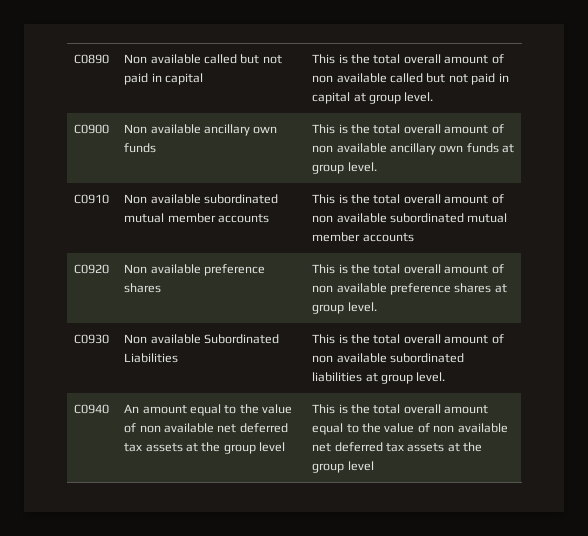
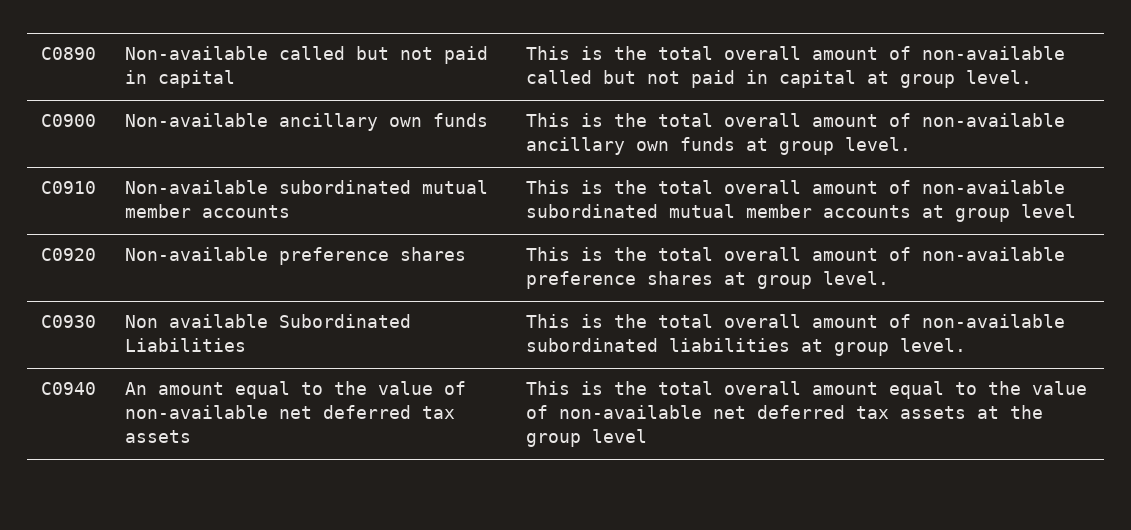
- C0890 | Non available called but not paid in capital | This is the total overall amount of non available called but not paid in capital at group level.
+ C0890 | Non-available called but not paid in capital | This is the total overall amount of non-available called but not paid in capital at group level.
- C0900 | Non available ancillary own funds | This is the total overall amount of non available ancillary own funds at group level.
+ C0900 | Non-available ancillary own funds | This is the total overall amount of non-available ancillary own funds at group level.
- C0910 | Non available subordinated mutual member accounts | This is the total overall amount of non available subordinated mutual member accounts
+ C0910 | Non-available subordinated mutual member accounts | This is the total overall amount of non-available subordinated mutual member accounts at group level
- C0920 | Non available preference shares | This is the total overall amount of non available preference shares at group level.
+ C0920 | Non-available preference shares | This is the total overall amount of non-available preference shares at group level.
- C0930 | Non available Subordinated Liabilities | This is the total overall amount of non available subordinated liabilities at group level.
+ C0930 | Non available Subordinated Liabilities | This is the total overall amount of non-available subordinated liabilities at group level.
- C0940 | An amount equal to the value of non available net deferred tax assets at the group level | This is the total overall amount equal to the value of non available net deferred tax assets at the group level
+ C0940 | An amount equal to the value of non-available net deferred tax assets | This is the total overall amount equal to the value of non-available net deferred tax assets at the group level

